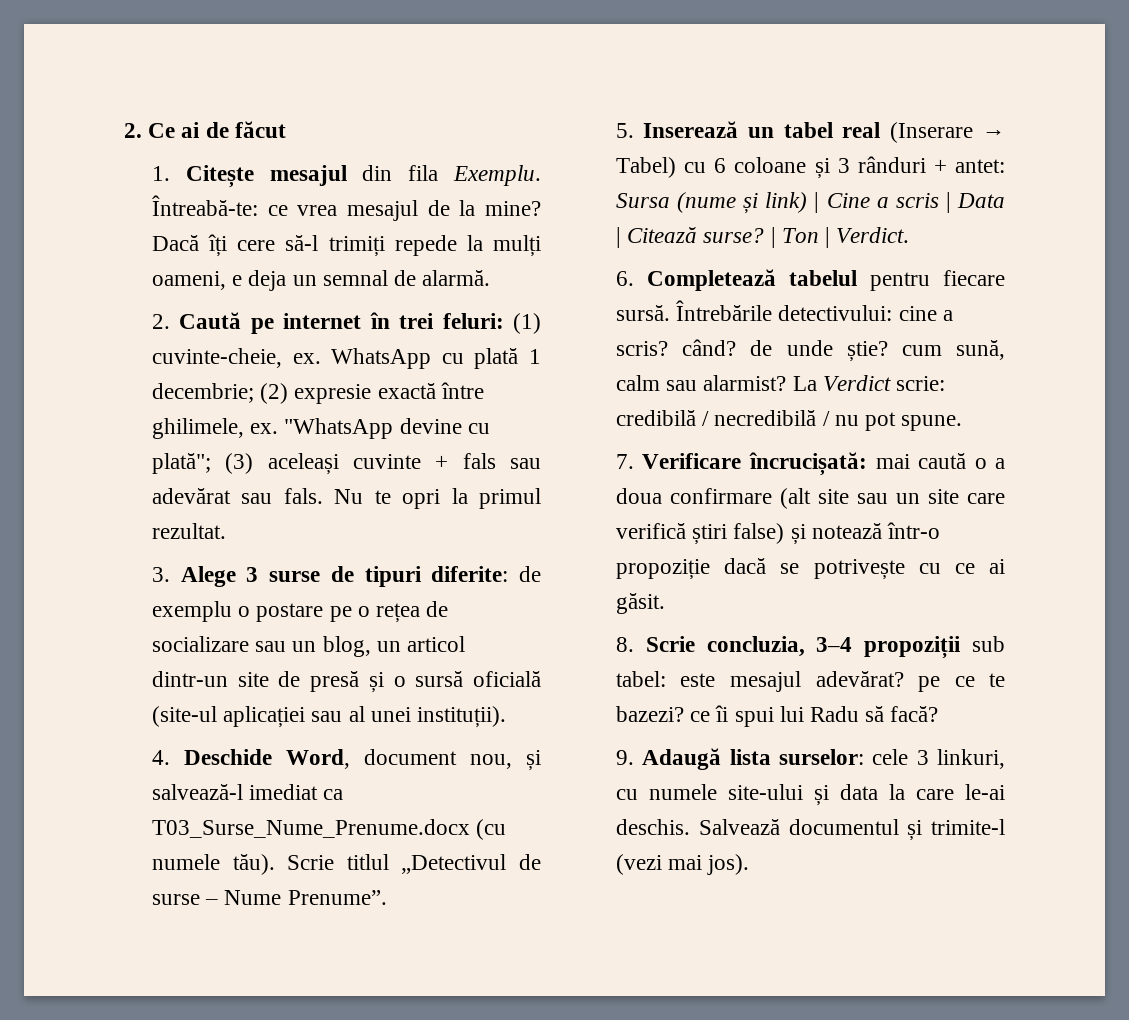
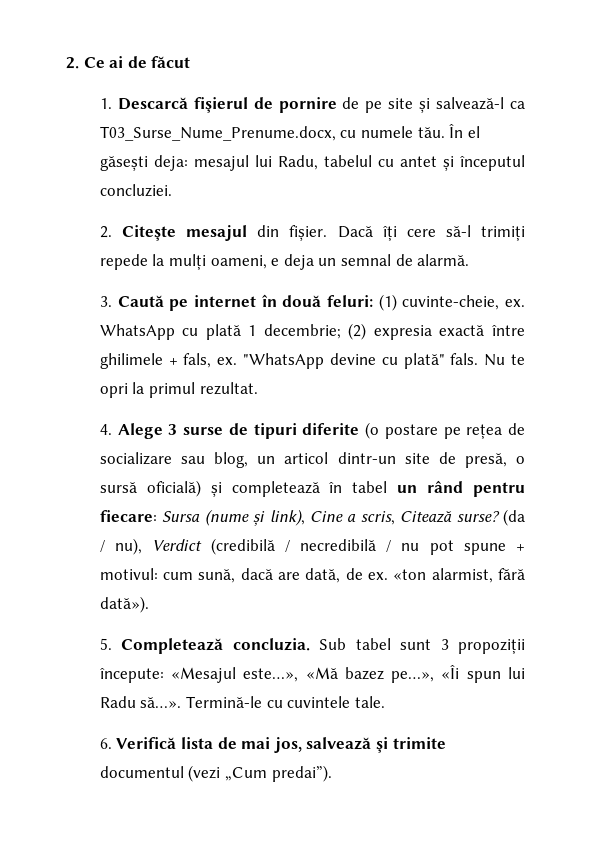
- 1. Citește mesajul din fila Exemplu. Întreabă-te: ce vrea mesajul de la mine?
+ 1. Descarcă fișierul de pornire de pe site și salvează-l ca T03_Surse_Nume_Prenume.docx, cu numele tău. În el găsești deja: mesajul lui Radu, tabelul cu antet și începutul concluziei.
+ 2. Citește mesajul din fișier.
- 2. Caută pe internet în trei feluri: (1) cuvinte-cheie, ex.
+ 3. Caută pe internet în două feluri: (1) cuvinte-cheie, ex.
- WhatsApp cu plată 1 decembrie; (2) expresie exactă între ghilimele, ex.
+ WhatsApp cu plată 1 decembrie; (2) expresia exactă între ghilimele + fals, ex.
- "WhatsApp devine cu plată"; (3) aceleași cuvinte + fals sau adevărat sau fals.
+ "WhatsApp devine cu plată" fals.
- 3. Alege 3 surse de tipuri diferite: de exemplu o postare pe o rețea de socializare sau un blog, un articol dintr-un site de presă și o sursă oficială (site-ul aplicației sau al unei instituții).
- 4. Deschide Word, document nou, și salvează-l imediat ca T03_Surse_Nume_Prenume.docx (cu numele tău). Scrie titlul „Detectivul de surse – Nume Prenume”.
- 5. Inserează un tabel real (Inserare → Tabel) cu 6 coloane și 3 rânduri + antet: Sursa (nume și link) | Cine a scris | Data | Citează surse? | Ton | Verdict.
- 6. Completează tabelul pentru fiecare sursă. Întrebările detectivului: cine a scris? când? de unde știe? cum sună, calm sau alarmist? La Verdict scrie: credibilă / necredibilă / nu pot spune.
- 7. Verificare încrucișată: mai caută o a doua confirmare (alt site sau un site care verifică știri false) și notează într-o propoziție dacă se potrivește cu ce ai găsit.
- 8. Scrie concluzia, 3–4 propoziții sub tabel: este mesajul adevărat? pe ce te bazezi? ce îi spui lui Radu să facă?
- 9. Adaugă lista surselor: cele 3 linkuri, cu numele site-ului și data la care le-ai deschis. Salvează documentul și trimite-l (vezi mai jos).
+ 4. Alege 3 surse de tipuri diferite (o postare pe rețea de socializare sau blog, un articol dintr-un site de presă, o sursă oficială) și completează în tabel un rând pentru fiecare: Sursa (nume și link), Cine a scris, Citează surse? (da / nu), Verdict (credibilă / necredibilă / nu pot spune + motivul: cum sună, dacă are dată, de ex. «ton alarmist, fără dată»).
+ 5. Completează concluzia. Sub tabel sunt 3 propoziții începute: «Mesajul este…», «Mă bazez pe…», «Îi spun lui Radu să…». Termină-le cu cuvintele tale.
+ 6. Verifică lista de mai jos, salvează și trimite documentul (vezi „Cum predai”).

